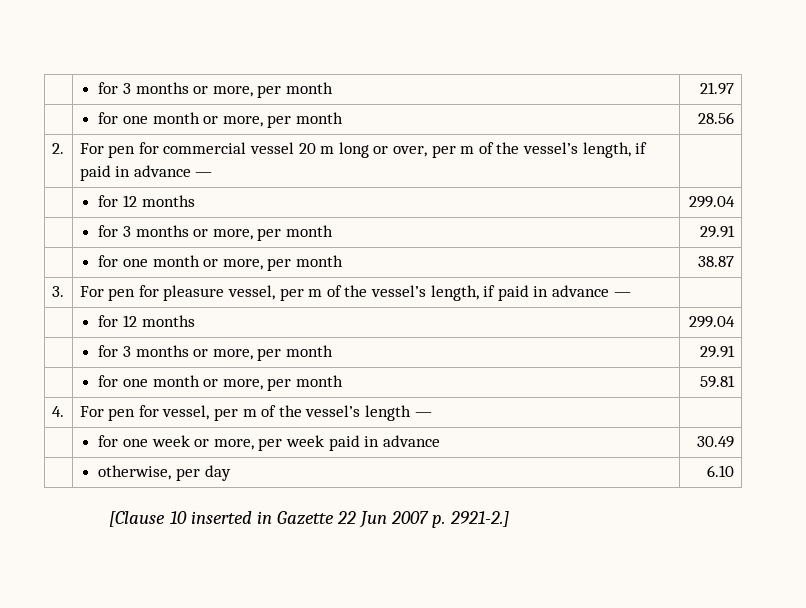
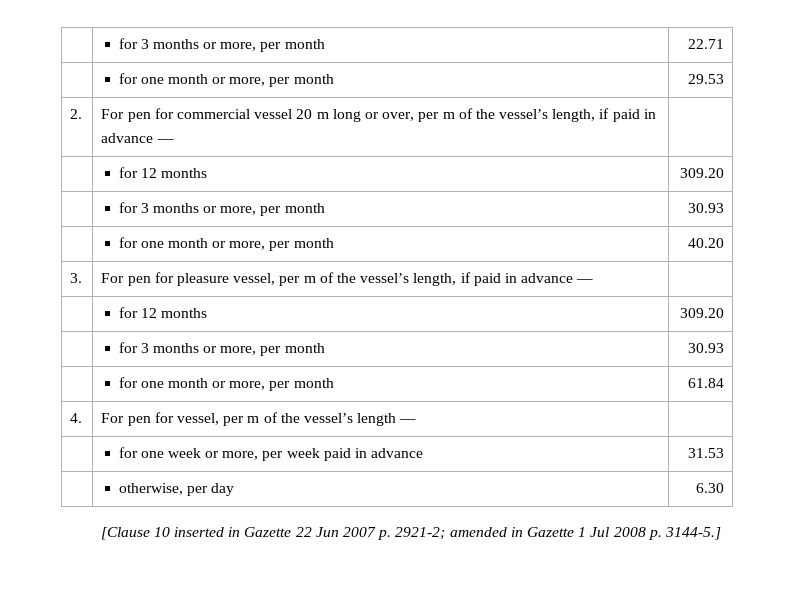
- | for 3 months or more, per month | 21.97
- | for one month or more, per month | 28.56
+ | for 3 months or more, per month | 22.71
+ | for one month or more, per month | 29.53
  2. | For pen for commercial vessel 20 m long or over, per m of the vessel’s length, if paid in advance — |
- | for 12 months | 299.04
- | for 3 months or more, per month | 29.91
- | for one month or more, per month | 38.87
+ | for 12 months | 309.20
+ | for 3 months or more, per month | 30.93
+ | for one month or more, per month | 40.20
  3. | For pen for pleasure vessel, per m of the vessel’s length, if paid in advance — |
- | for 12 months | 299.04
- | for 3 months or more, per month | 29.91
- | for one month or more, per month | 59.81
+ | for 12 months | 309.20
+ | for 3 months or more, per month | 30.93
+ | for one month or more, per month | 61.84
- | for one week or more, per week paid in advance | 30.49
+ | for one week or more, per week paid in advance | 31.53
- | otherwise, per day | 6.10
+ | otherwise, per day | 6.30
- [Clause 10 inserted in Gazette 22 Jun 2007 p. 2921-2.]
+ [Clause 10 inserted in Gazette 22 Jun 2007 p. 2921-2; amended in Gazette 1 Jul 2008 p. 3144-5.]

